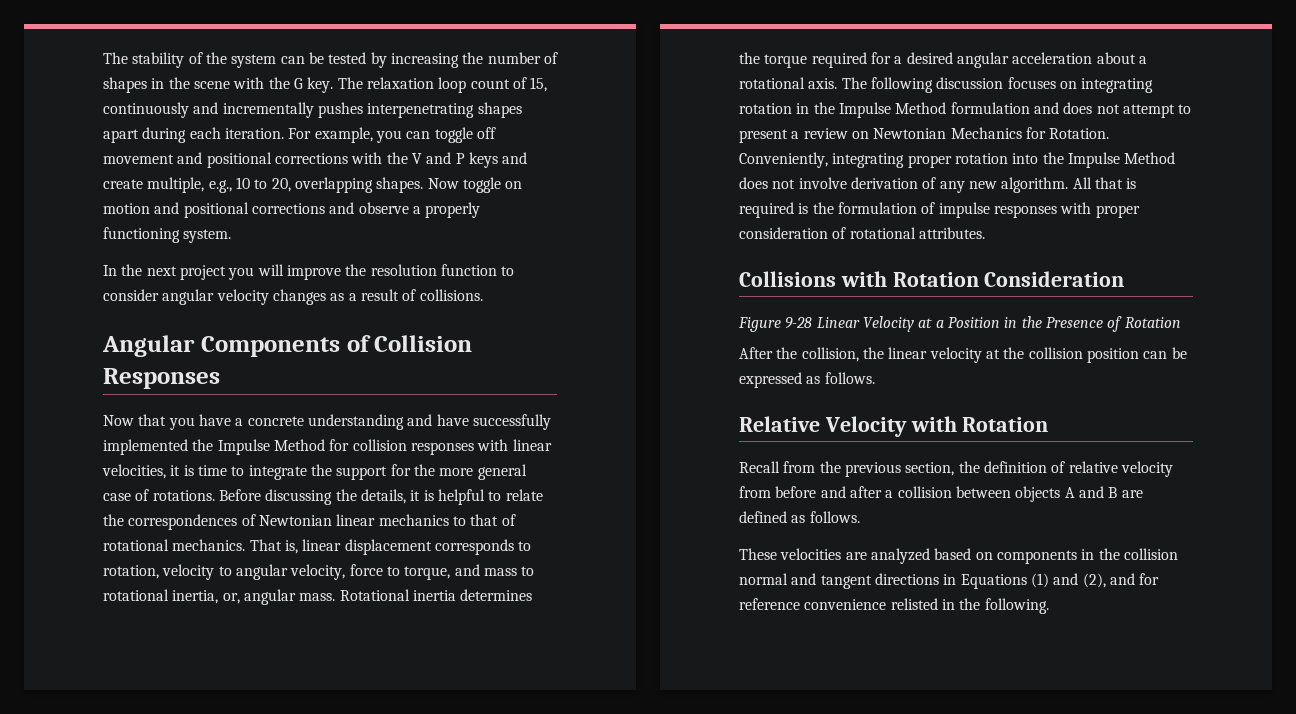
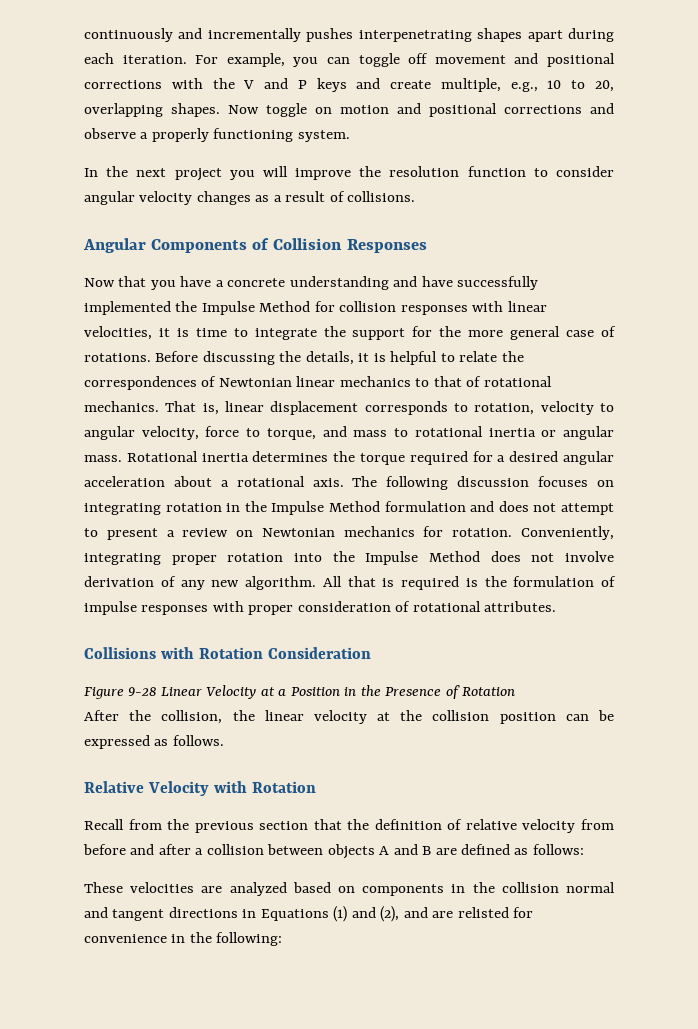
- The stability of the system can be tested by increasing the number of shapes in the scene with the G key. The relaxation loop count of 15, continuously and incrementally pushes interpenetrating shapes apart during each iteration.
+ continuously and incrementally pushes interpenetrating shapes apart during each iteration.
- That is, linear displacement corresponds to rotation, velocity to angular velocity, force to torque, and mass to rotational inertia, or, angular mass.
+ That is, linear displacement corresponds to rotation, velocity to angular velocity, force to torque, and mass to rotational inertia or angular mass.
- The following discussion focuses on integrating rotation in the Impulse Method formulation and does not attempt to present a review on Newtonian Mechanics for Rotation.
+ The following discussion focuses on integrating rotation in the Impulse Method formulation and does not attempt to present a review on Newtonian mechanics for rotation.
- Recall from the previous section, the definition of relative velocity from before and after a collision between objects A and B are defined as follows.
+ Recall from the previous section that the definition of relative velocity from before and after a collision between objects A and B are defined as follows:
- These velocities are analyzed based on components in the collision normal and tangent directions in Equations (1) and (2), and for reference convenience relisted in the following.
+ These velocities are analyzed based on components in the collision normal and tangent directions in Equations (1) and (2), and are relisted for convenience in the following:

